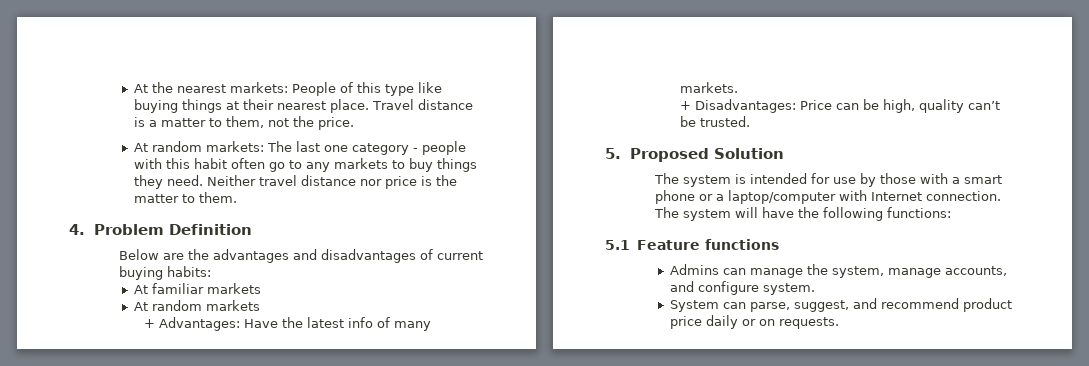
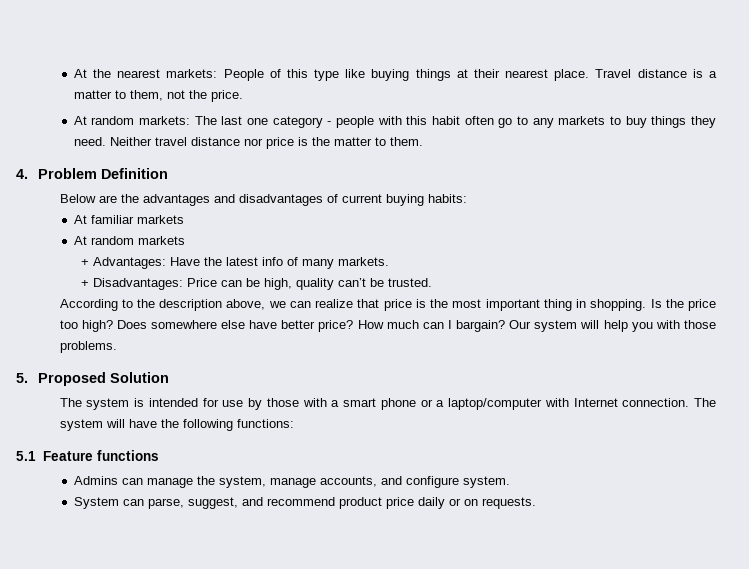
+ According to the description above, we can realize that price is the most important thing in shopping. Is the price too high? Does somewhere else have better price? How much can I bargain? Our system will help you with those problems.

